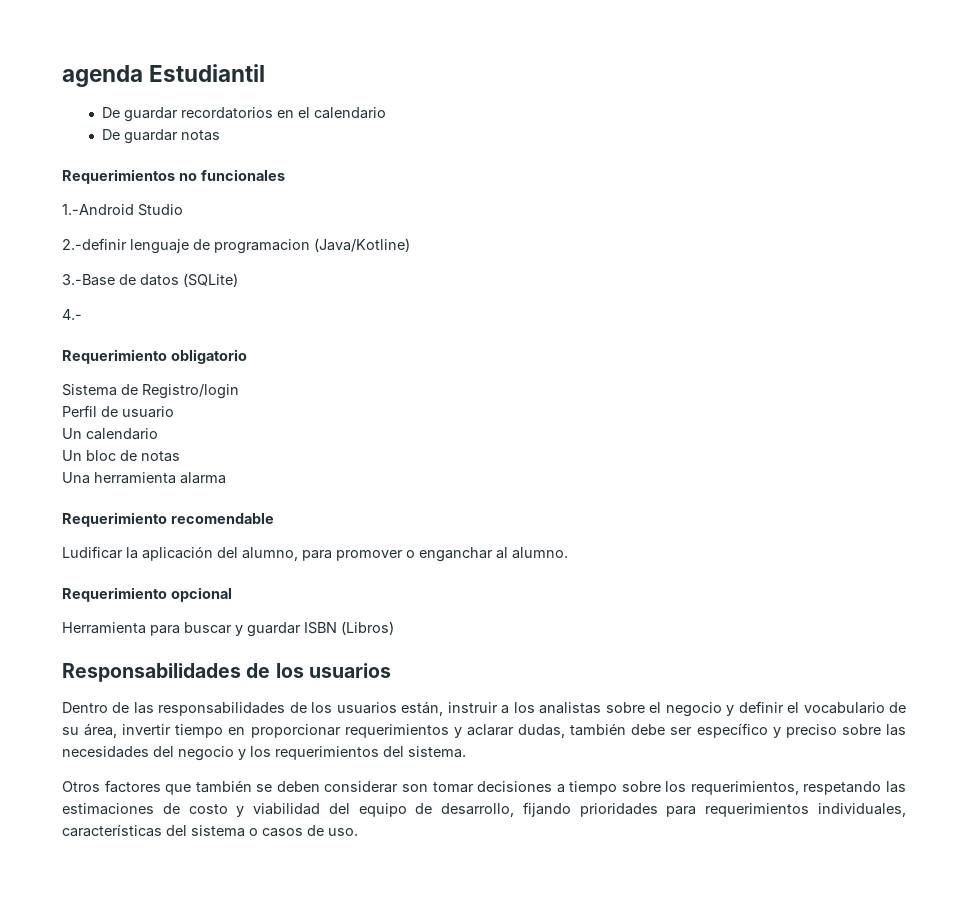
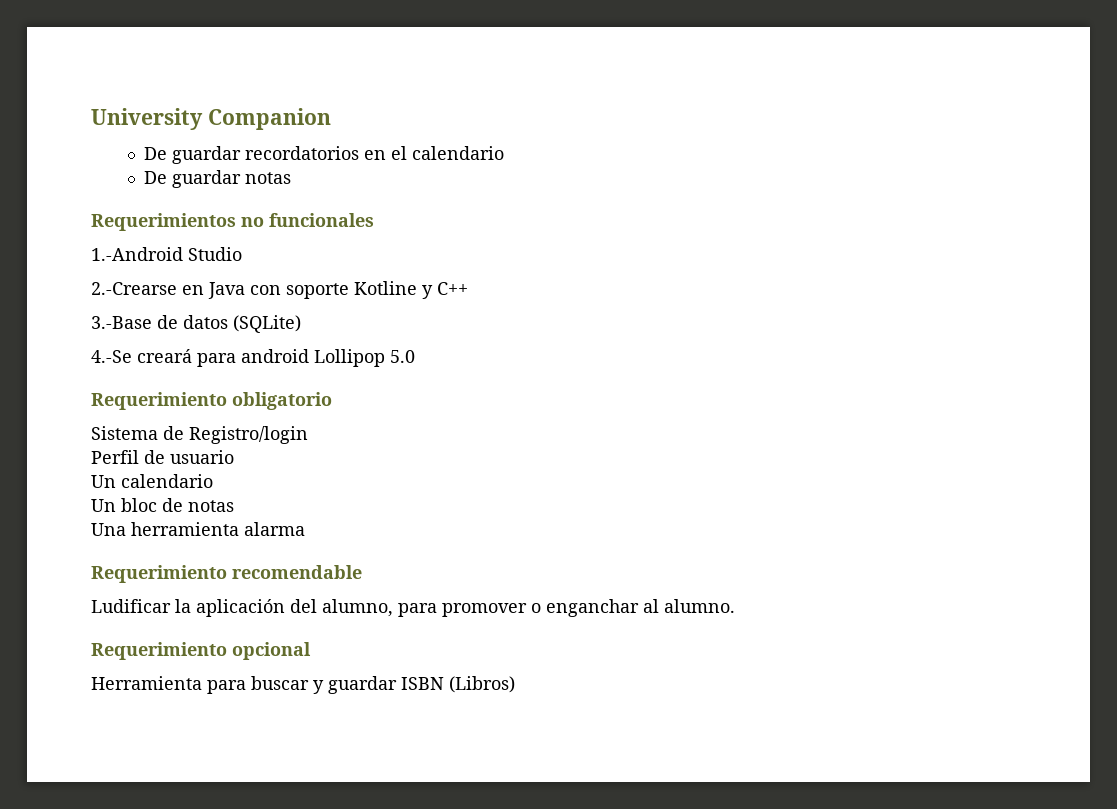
- agenda Estudiantil
+ University Companion
- 2.-definir lenguaje de programacion (Java/Kotline)
+ 2.-Crearse en Java con soporte Kotline y C++
  3.-Base de datos (SQLite)
- 4.-
+ 4.-Se creará para android Lollipop 5.0
- Responsabilidades de los usuarios
- Dentro de las responsabilidades de los usuarios están, instruir a los analistas sobre el negocio y definir el vocabulario de su área, invertir tiempo en proporcionar requerimientos y aclarar dudas, también debe ser específico y preciso sobre las necesidades del negocio y los requerimientos del sistema.
- Otros factores que también se deben considerar son tomar decisiones a tiempo sobre los requerimientos, respetando las estimaciones de costo y viabilidad del equipo de desarrollo, fijando prioridades para requerimientos individuales, características del sistema o casos de uso.

